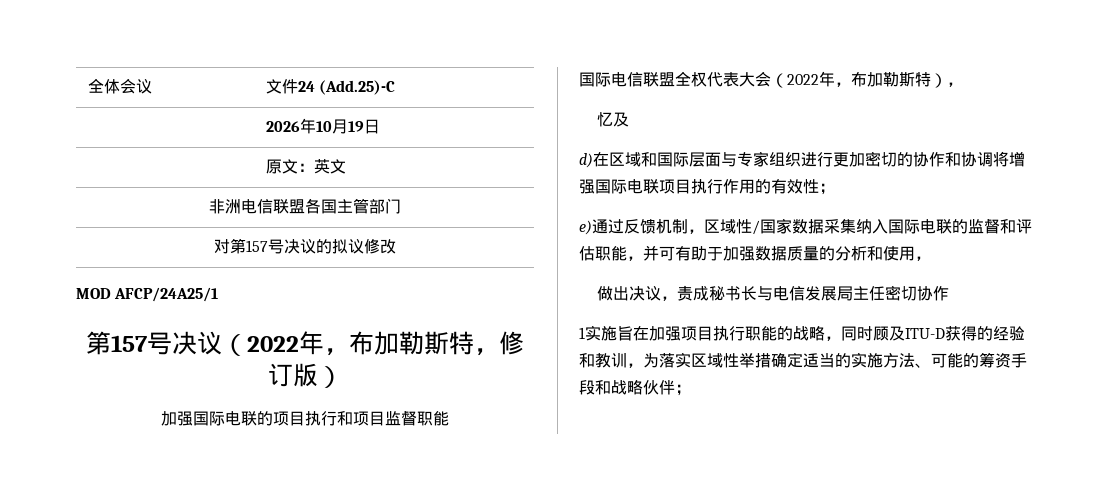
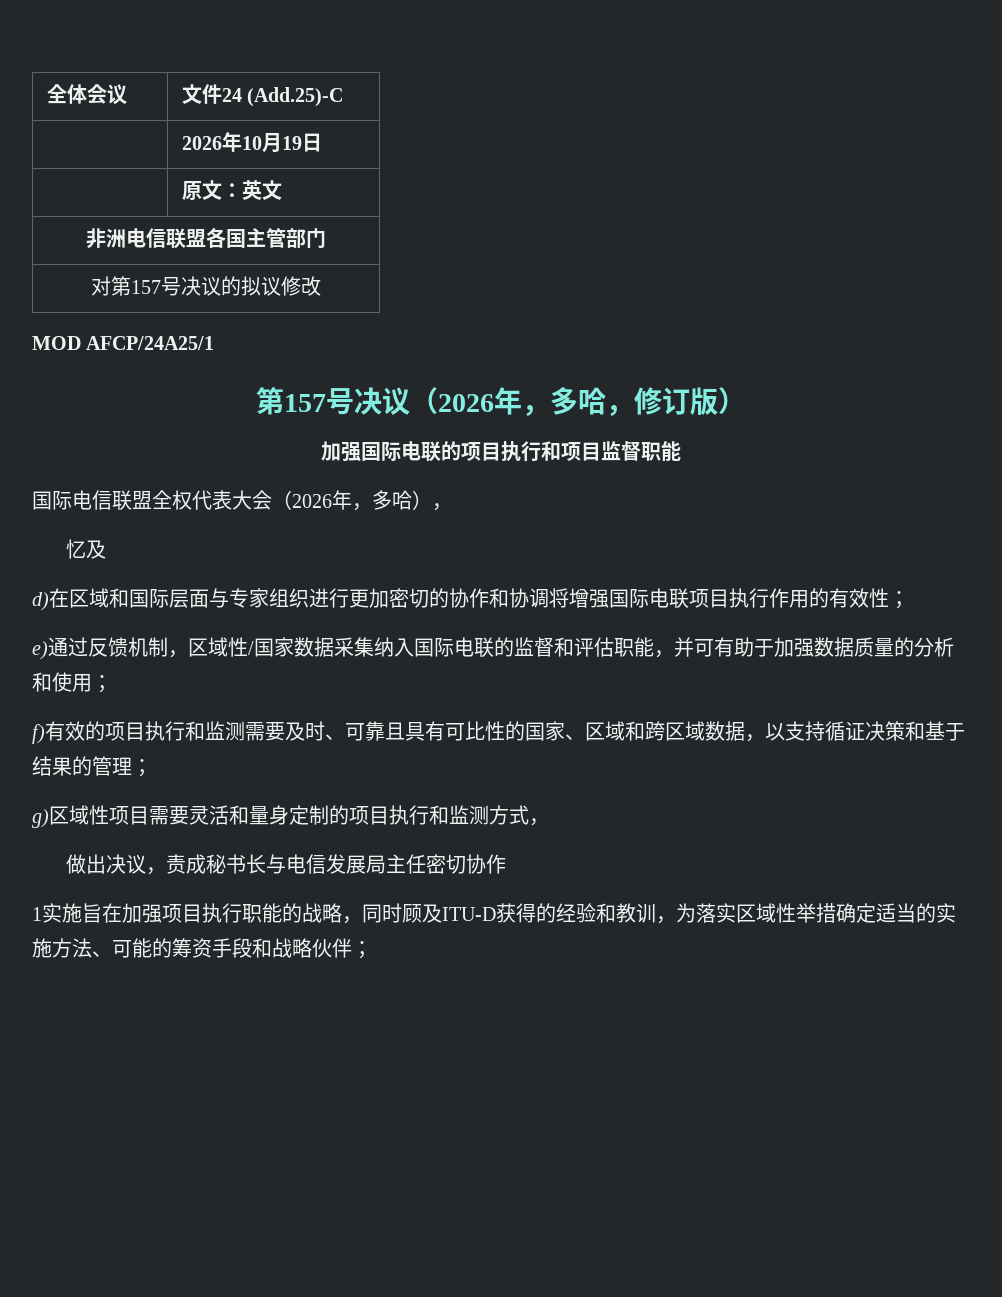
- 第157号决议（2022年，布加勒斯特，修订版）
+ 第157号决议（2026年，多哈，修订版）
- 国际电信联盟全权代表大会（2022年，布加勒斯特），
+ 国际电信联盟全权代表大会（2026年，多哈），
- e)通过反馈机制，区域性/国家数据采集纳入国际电联的监督和评估职能，并可有助于加强数据质量的分析和使用，
+ e)通过反馈机制，区域性/国家数据采集纳入国际电联的监督和评估职能，并可有助于加强数据质量的分析和使用；
+ f)有效的项目执行和监测需要及时、可靠且具有可比性的国家、区域和跨区域数据，以支持循证决策和基于结果的管理；
+ g)区域性项目需要灵活和量身定制的项目执行和监测方式，

